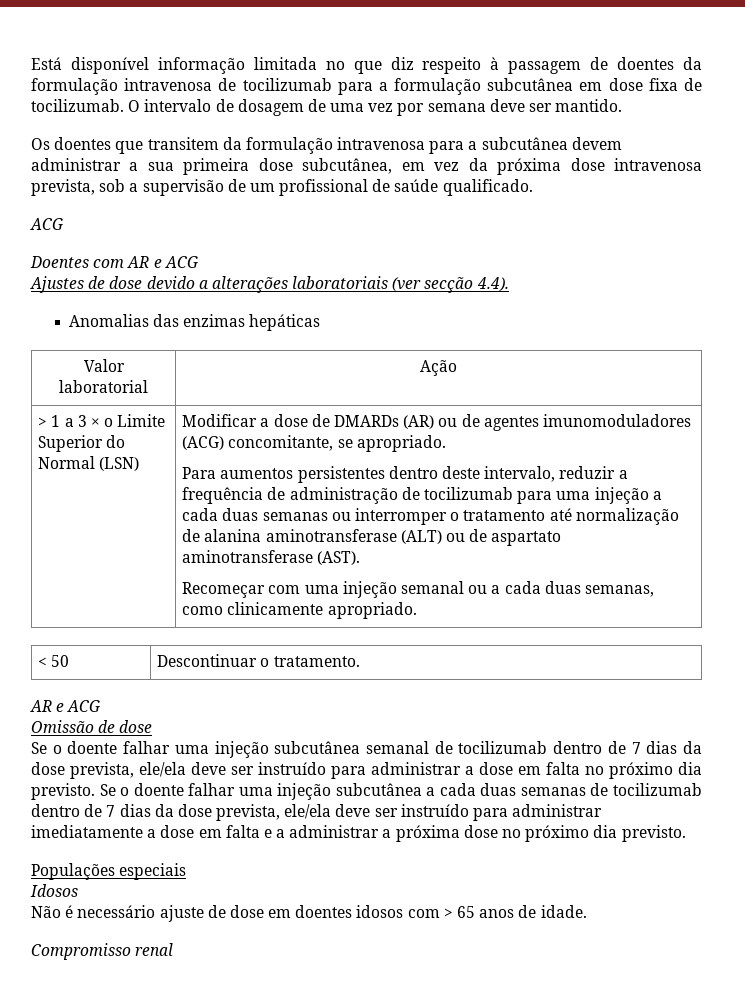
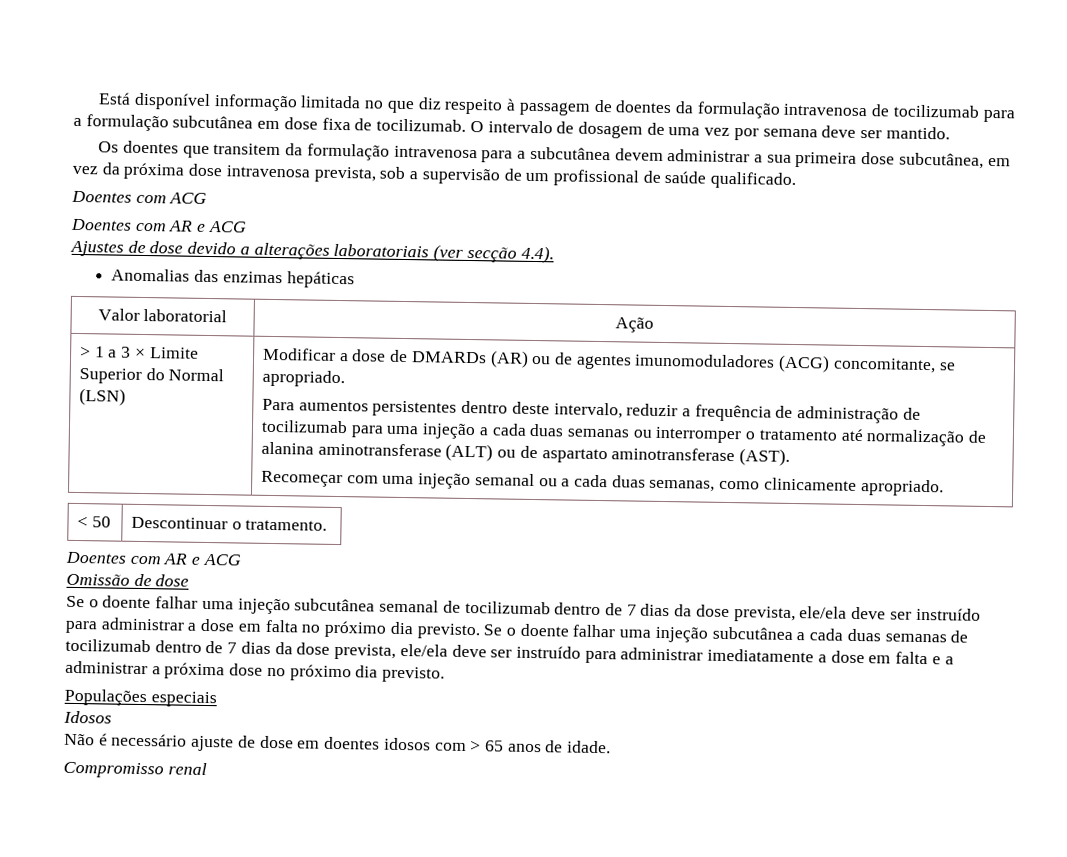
  Os doentes que transitem da formulação intravenosa para a subcutânea devem administrar a sua primeira dose subcutânea, em vez da próxima dose intravenosa prevista, sob a supervisão de um profissional de saúde qualificado.
- ACG
+ Doentes com ACG
- > 1 a 3 × o Limite Superior do Normal (LSN)
+ > 1 a 3 × Limite Superior do Normal (LSN)
  < 50 | Descontinuar o tratamento.
- AR e ACG
+ Doentes com AR e ACG

